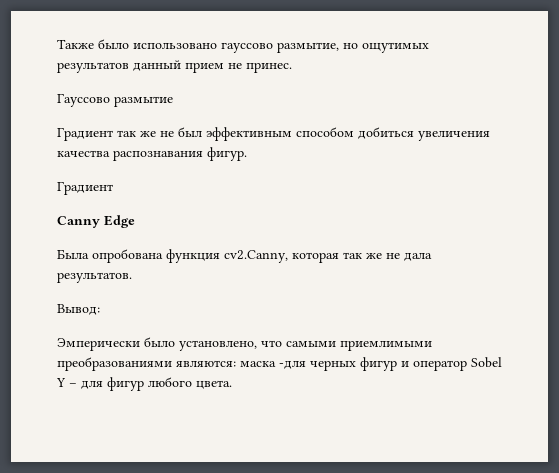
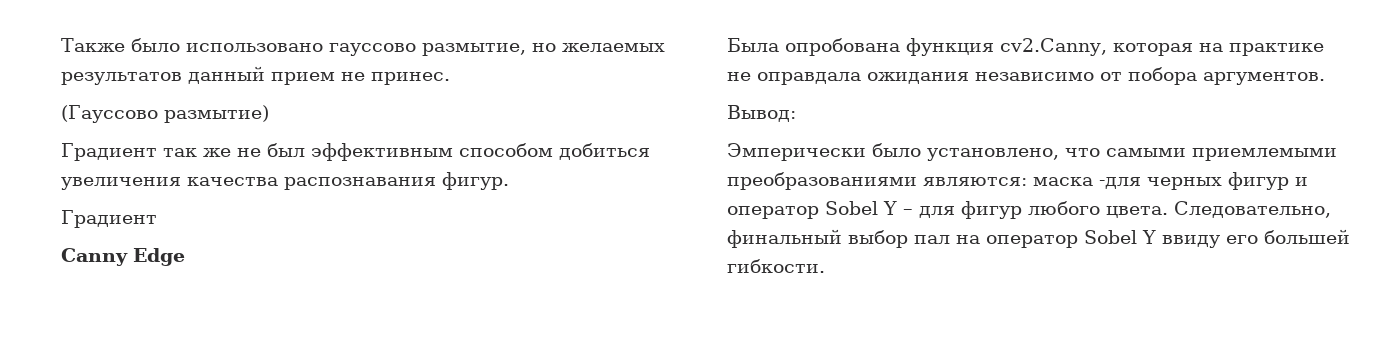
- Также было использовано гауссово размытие, но ощутимых результатов данный прием не принес.
+ Также было использовано гауссово размытие, но желаемых результатов данный прием не принес.
- Гауссово размытие
+ (Гауссово размытие)
- Была опробована функция cv2.Canny, которая так же не дала результатов.
+ Была опробована функция cv2.Canny, которая на практике не оправдала ожидания независимо от побора аргументов.
- Эмперически было установлено, что самыми приемлимыми преобразованиями являются: маска -для черных фигур и оператор Sobel Y – для фигур любого цвета.
+ Эмперически было установлено, что самыми приемлемыми преобразованиями являются: маска -для черных фигур и оператор Sobel Y – для фигур любого цвета.
+ Следовательно, финальный выбор пал на оператор Sobel Y ввиду его большей гибкости.

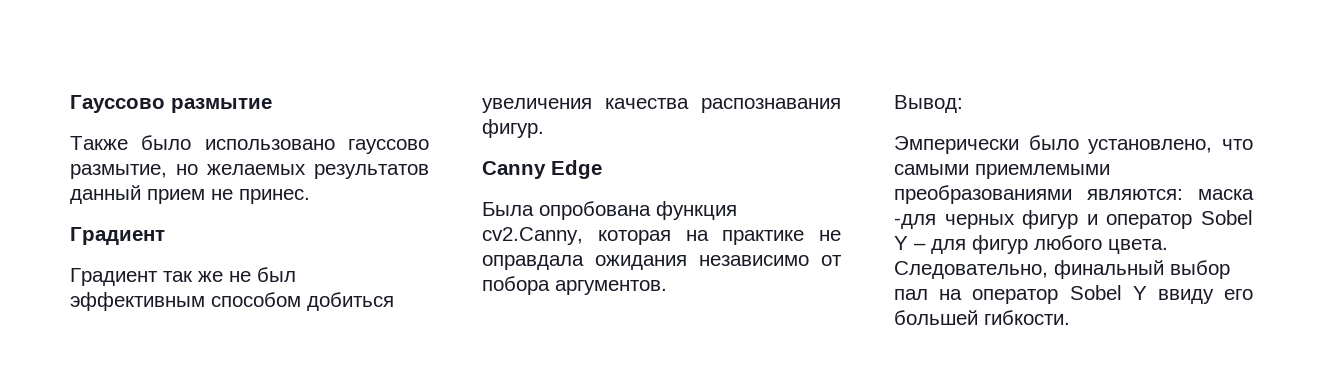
+ Гауссово размытие
  Также было использовано гауссово размытие, но желаемых результатов данный прием не принес.
- (Гауссово размытие)
+ Градиент
  Градиент так же не был эффективным способом добиться увеличения качества распознавания фигур.
- Градиент

